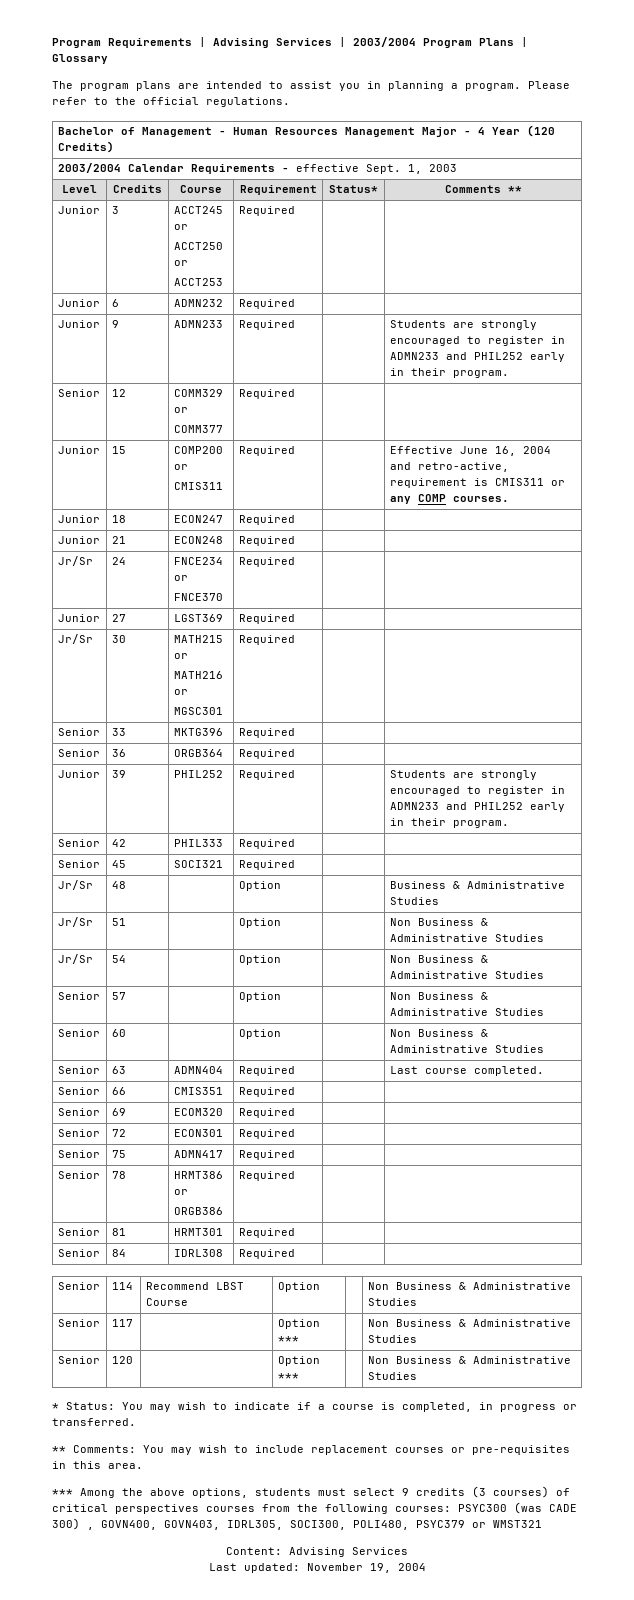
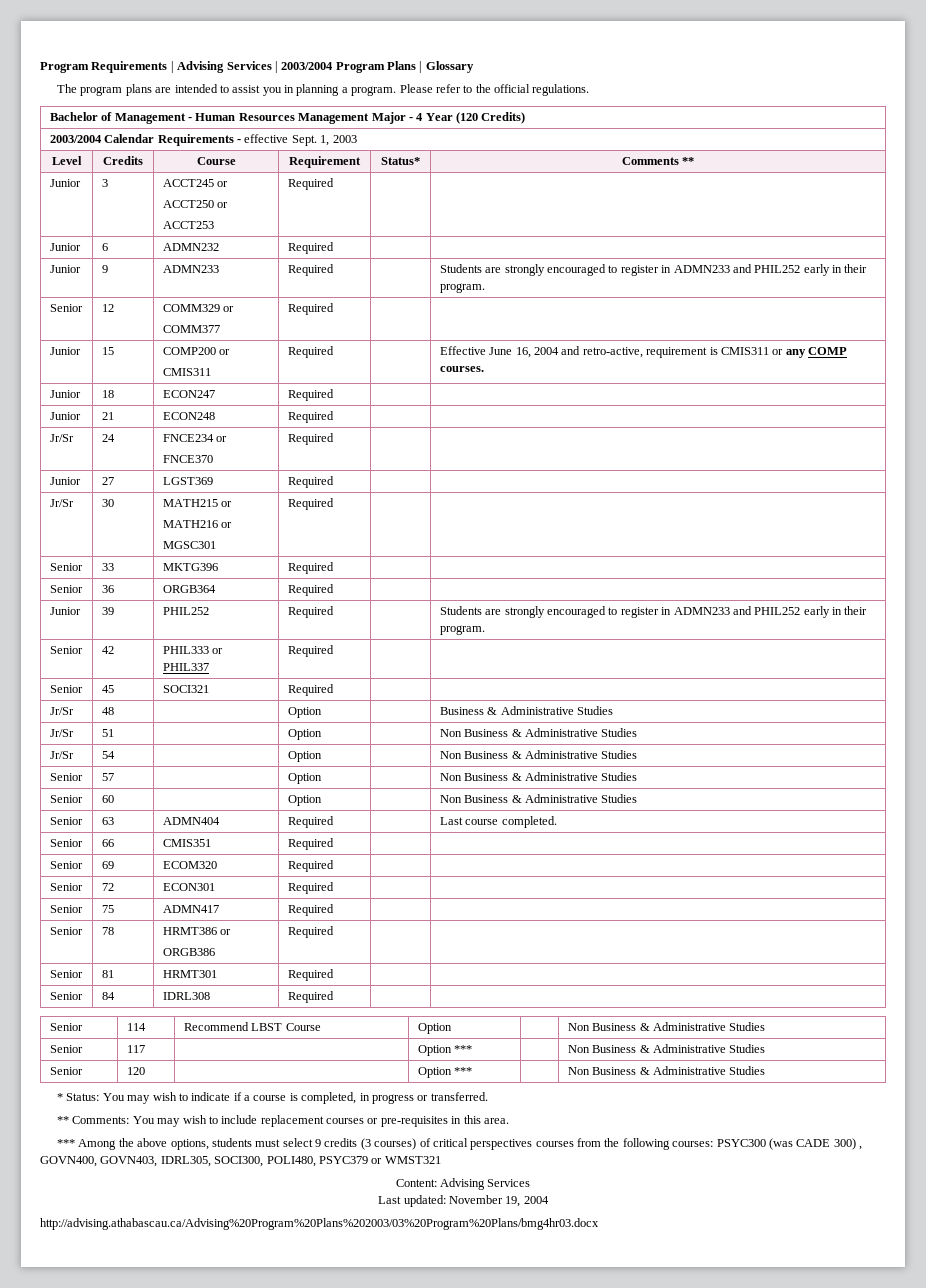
- Senior | 42 | PHIL333 | Required | |
+ Senior | 42 | PHIL333 or PHIL337 | Required | |
+ http://advising.athabascau.ca/Advising%20Program%20Plans%202003/03%20Program%20Plans/bmg4hr03.docx

